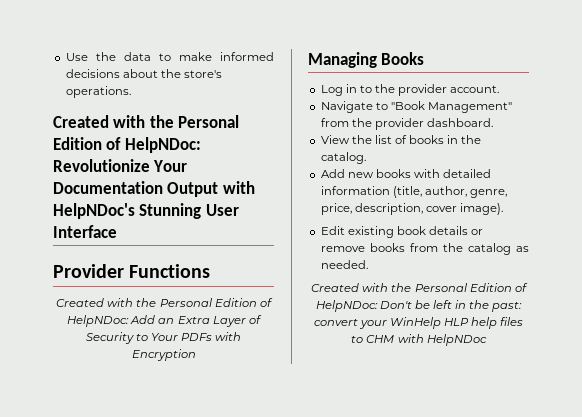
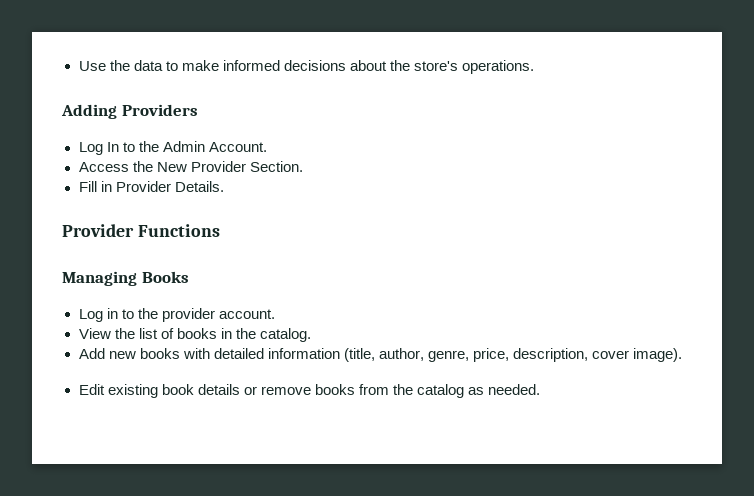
- Created with the Personal Edition of HelpNDoc: Revolutionize Your Documentation Output with HelpNDoc's Stunning User Interface
+ Adding Providers
+ Log In to the Admin Account.
+ Access the New Provider Section.
+ Fill in Provider Details.
  Provider Functions
- Created with the Personal Edition of HelpNDoc: Add an Extra Layer of Security to Your PDFs with Encryption
- Navigate to "Book Management" from the provider dashboard.
- Created with the Personal Edition of HelpNDoc: Don't be left in the past: convert your WinHelp HLP help files to CHM with HelpNDoc

